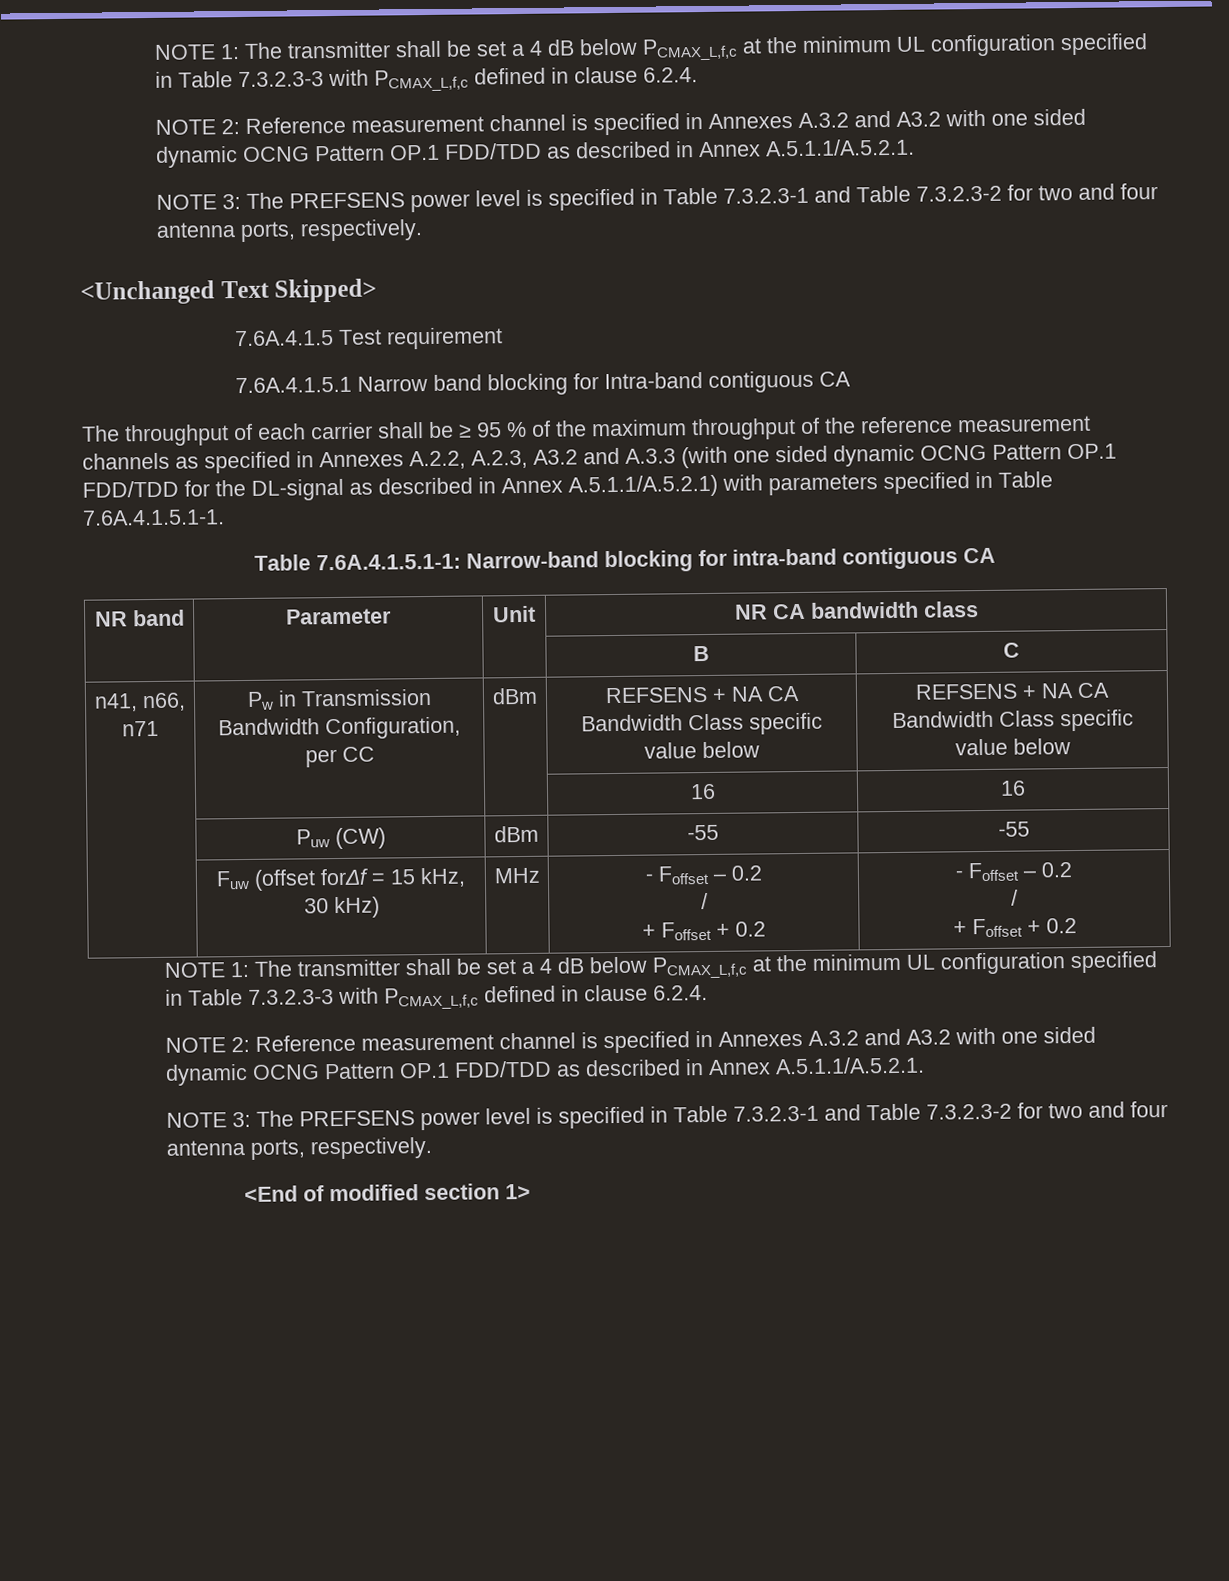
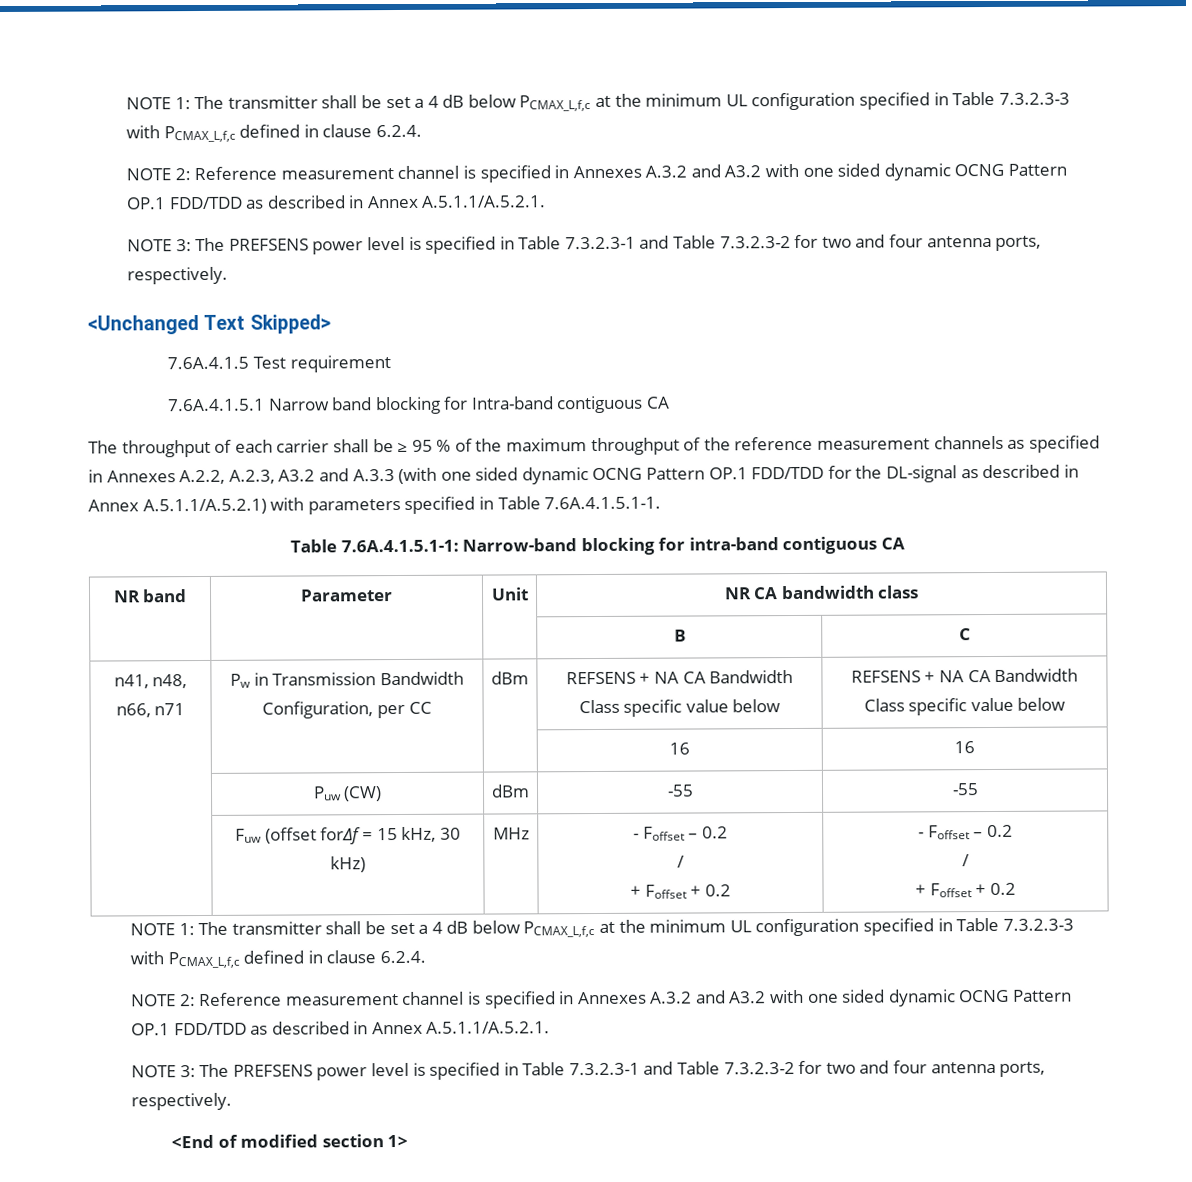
- n41, n66, n71 | Pw in Transmission Bandwidth Configuration, per CC | dBm | REFSENS + NA CA Bandwidth Class specific value below | REFSENS + NA CA Bandwidth Class specific value below
+ n41, n48, n66, n71 | Pw in Transmission Bandwidth Configuration, per CC | dBm | REFSENS + NA CA Bandwidth Class specific value below | REFSENS + NA CA Bandwidth Class specific value below

